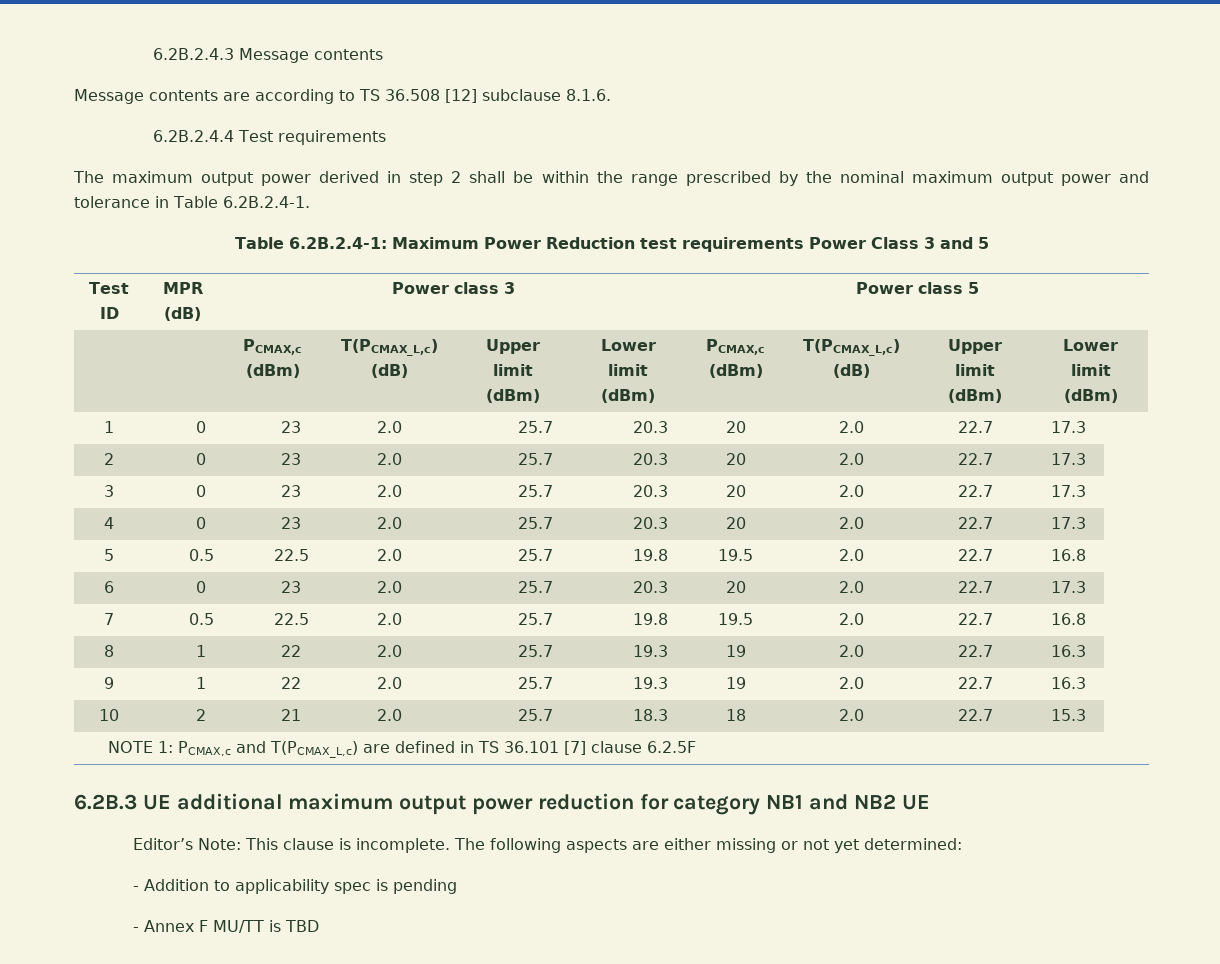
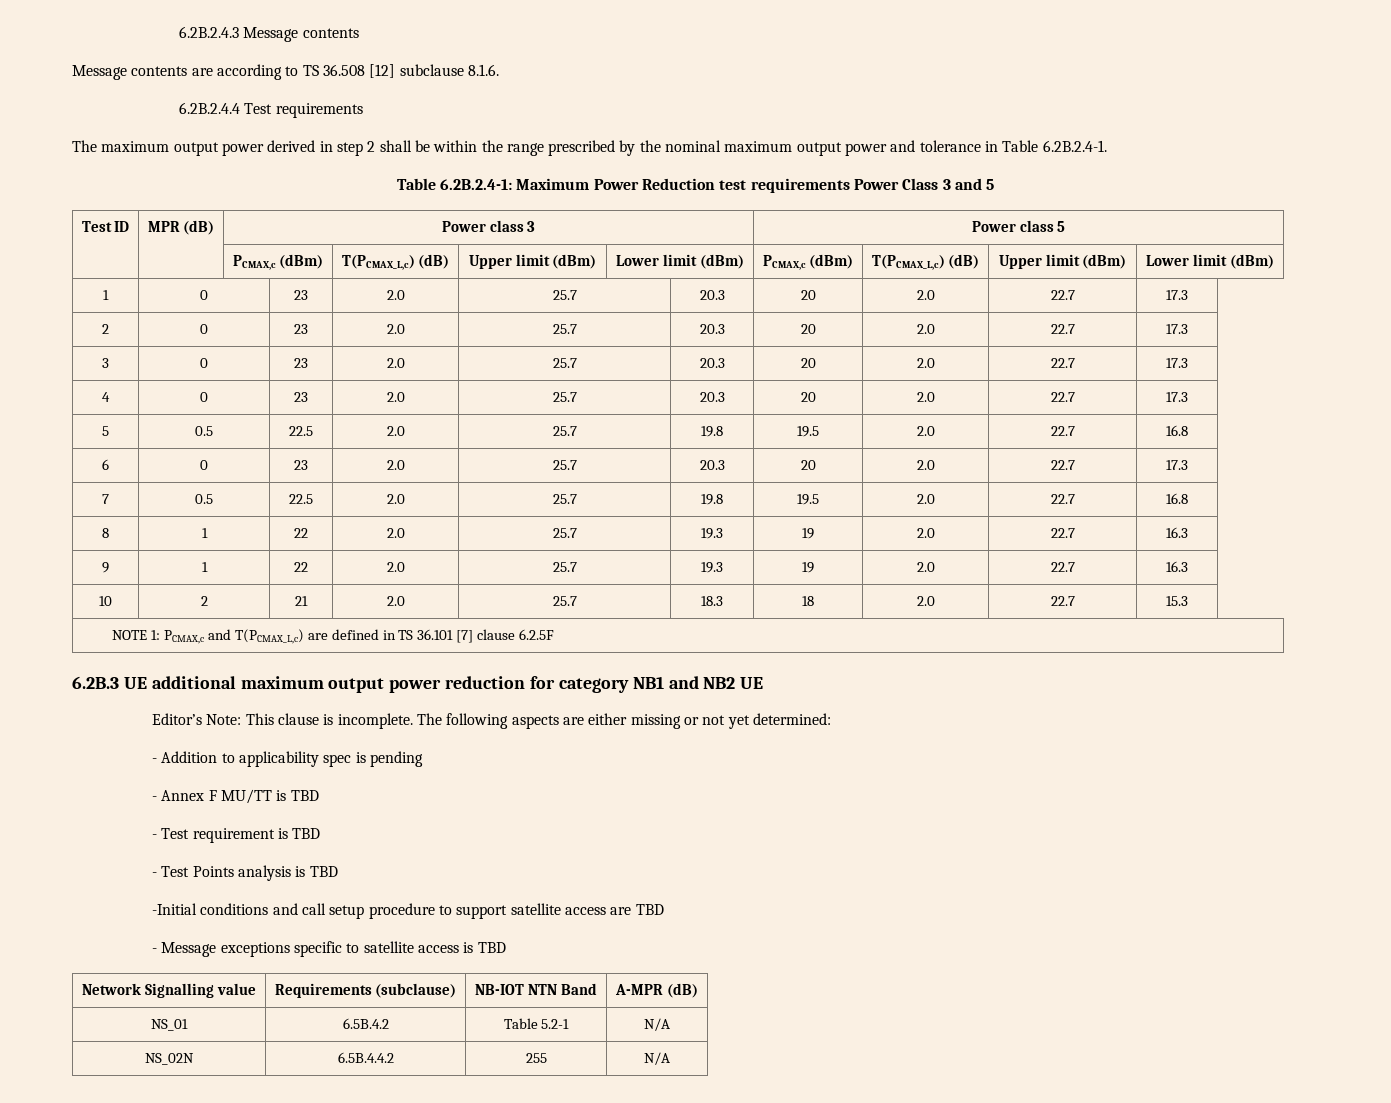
+ - Test requirement is TBD
+ - Test Points analysis is TBD
+ -Initial conditions and call setup procedure to support satellite access are TBD
+ - Message exceptions specific to satellite access is TBD
+ Network Signalling value | Requirements (subclause) | NB-IOT NTN Band | A-MPR (dB)
+ NS_01 | 6.5B.4.2 | Table 5.2-1 | N/A
+ NS_02N | 6.5B.4.4.2 | 255 | N/A

